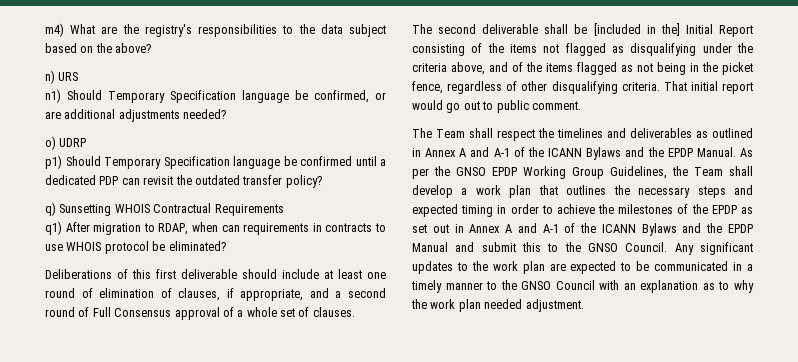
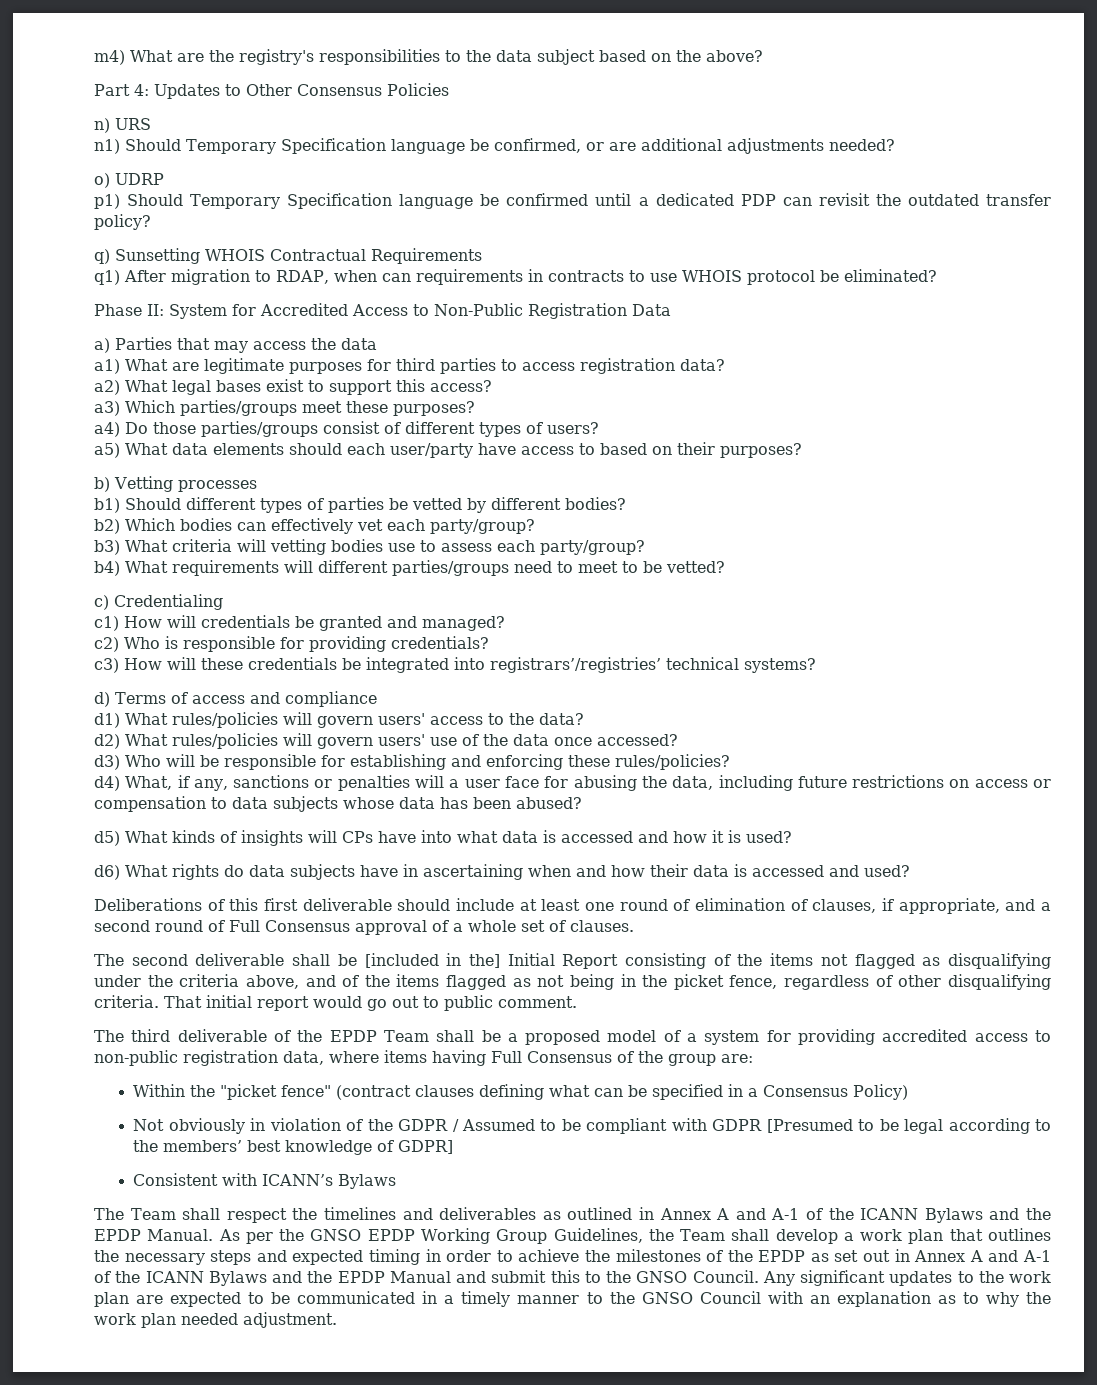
+ Part 4: Updates to Other Consensus Policies
+ Phase II: System for Accredited Access to Non-Public Registration Data
+ a) Parties that may access the data
+ a1) What are legitimate purposes for third parties to access registration data?
+ a2) What legal bases exist to support this access?
+ a3) Which parties/groups meet these purposes?
+ a4) Do those parties/groups consist of different types of users?
+ a5) What data elements should each user/party have access to based on their purposes?
+ b) Vetting processes
+ b1) Should different types of parties be vetted by different bodies?
+ b2) Which bodies can effectively vet each party/group?
+ b3) What criteria will vetting bodies use to assess each party/group?
+ b4) What requirements will different parties/groups need to meet to be vetted?
+ c) Credentialing
+ c1) How will credentials be granted and managed?
+ c2) Who is responsible for providing credentials?
+ c3) How will these credentials be integrated into registrars’/registries’ technical systems?
+ d) Terms of access and compliance
+ d1) What rules/policies will govern users' access to the data?
+ d2) What rules/policies will govern users' use of the data once accessed?
+ d3) Who will be responsible for establishing and enforcing these rules/policies?
+ d4) What, if any, sanctions or penalties will a user face for abusing the data, including future restrictions on access or compensation to data subjects whose data has been abused?
+ d5) What kinds of insights will CPs have into what data is accessed and how it is used?
+ d6) What rights do data subjects have in ascertaining when and how their data is accessed and used?
+ The third deliverable of the EPDP Team shall be a proposed model of a system for providing accredited access to non-public registration data, where items having Full Consensus of the group are:
+ Within the "picket fence" (contract clauses defining what can be specified in a Consensus Policy)
+ Not obviously in violation of the GDPR / Assumed to be compliant with GDPR [Presumed to be legal according to the members’ best knowledge of GDPR]
+ Consistent with ICANN’s Bylaws

